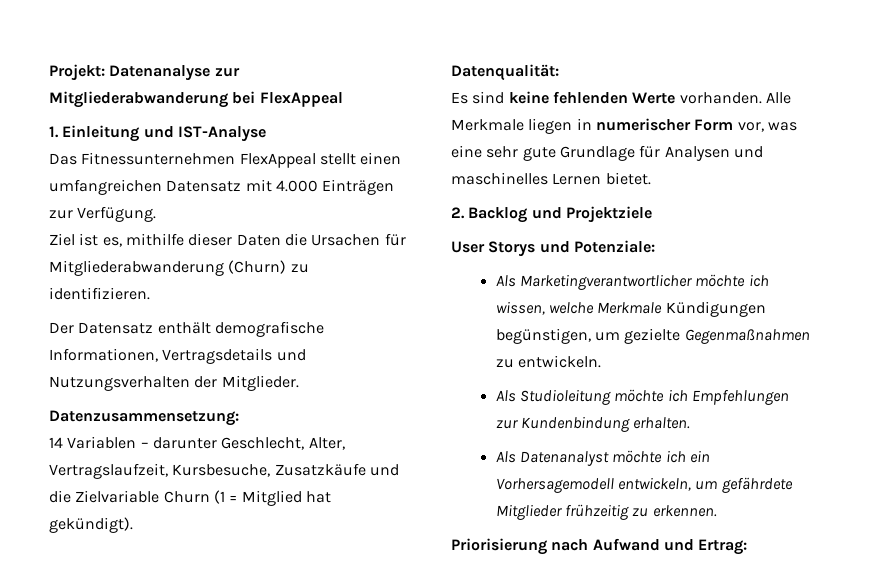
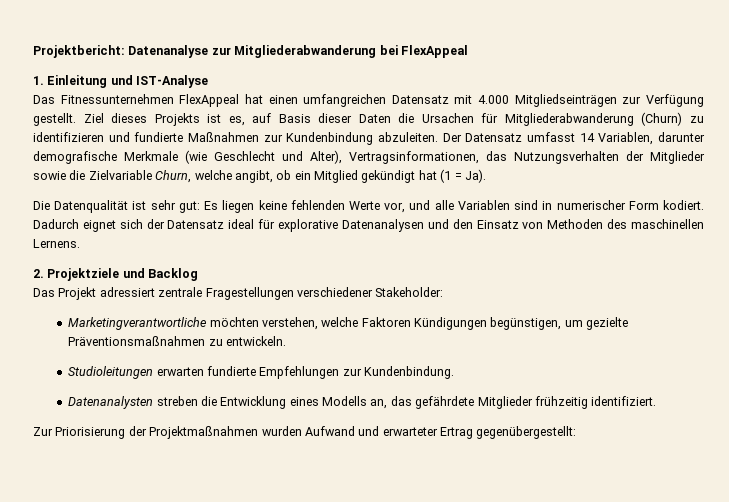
- Projekt: Datenanalyse zur Mitgliederabwanderung bei FlexAppeal
+ Projektbericht: Datenanalyse zur Mitgliederabwanderung bei FlexAppeal
- Das Fitnessunternehmen FlexAppeal stellt einen umfangreichen Datensatz mit 4.000 Einträgen zur Verfügung.
- Ziel ist es, mithilfe dieser Daten die Ursachen für Mitgliederabwanderung (Churn) zu identifizieren.
- Der Datensatz enthält demografische Informationen, Vertragsdetails und Nutzungsverhalten der Mitglieder.
- Datenzusammensetzung:
- 14 Variablen – darunter Geschlecht, Alter, Vertragslaufzeit, Kursbesuche, Zusatzkäufe und die Zielvariable Churn (1 = Mitglied hat gekündigt).
- Datenqualität:
- Es sind keine fehlenden Werte vorhanden. Alle Merkmale liegen in numerischer Form vor, was eine sehr gute Grundlage für Analysen und maschinelles Lernen bietet.
+ Das Fitnessunternehmen FlexAppeal hat einen umfangreichen Datensatz mit 4.000 Mitgliedseinträgen zur Verfügung gestellt. Ziel dieses Projekts ist es, auf Basis dieser Daten die Ursachen für Mitgliederabwanderung (Churn) zu identifizieren und fundierte Maßnahmen zur Kundenbindung abzuleiten. Der Datensatz umfasst 14 Variablen, darunter demografische Merkmale (wie Geschlecht und Alter), Vertragsinformationen, das Nutzungsverhalten der Mitglieder sowie die Zielvariable Churn, welche angibt, ob ein Mitglied gekündigt hat (1 = Ja).
+ Die Datenqualität ist sehr gut: Es liegen keine fehlenden Werte vor, und alle Variablen sind in numerischer Form kodiert. Dadurch eignet sich der Datensatz ideal für explorative Datenanalysen und den Einsatz von Methoden des maschinellen Lernens.
- 2. Backlog und Projektziele
- User Storys und Potenziale:
- Als Marketingverantwortlicher möchte ich wissen, welche Merkmale Kündigungen begünstigen, um gezielte Gegenmaßnahmen zu entwickeln.
+ 2. Projektziele und Backlog
+ Das Projekt adressiert zentrale Fragestellungen verschiedener Stakeholder:
+ Marketingverantwortliche möchten verstehen, welche Faktoren Kündigungen begünstigen, um gezielte Präventionsmaßnahmen zu entwickeln.
- Als Studioleitung möchte ich Empfehlungen zur Kundenbindung erhalten.
- Als Datenanalyst möchte ich ein Vorhersagemodell entwickeln, um gefährdete Mitglieder frühzeitig zu erkennen.
- Priorisierung nach Aufwand und Ertrag:
+ Studioleitungen erwarten fundierte Empfehlungen zur Kundenbindung.
+ Datenanalysten streben die Entwicklung eines Modells an, das gefährdete Mitglieder frühzeitig identifiziert.
+ Zur Priorisierung der Projektmaßnahmen wurden Aufwand und erwarteter Ertrag gegenübergestellt:

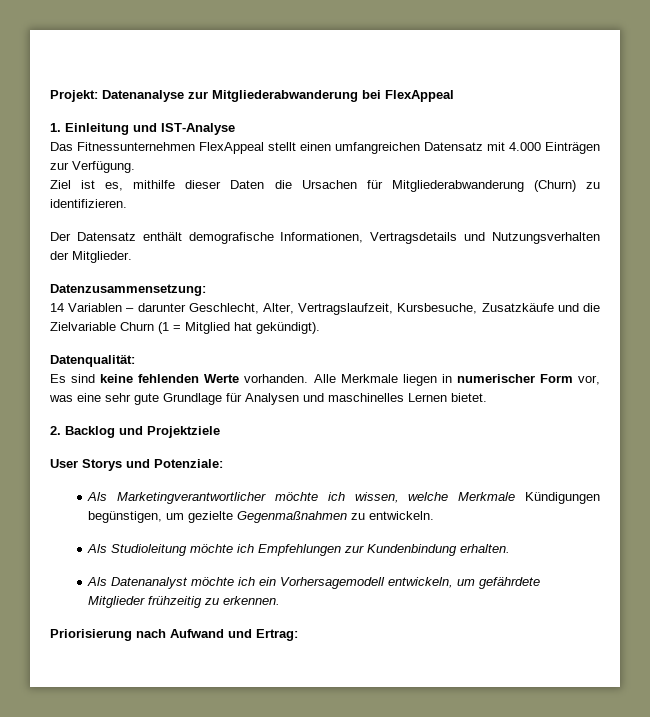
- Projektbericht: Datenanalyse zur Mitgliederabwanderung bei FlexAppeal
+ Projekt: Datenanalyse zur Mitgliederabwanderung bei FlexAppeal
- Das Fitnessunternehmen FlexAppeal hat einen umfangreichen Datensatz mit 4.000 Mitgliedseinträgen zur Verfügung gestellt. Ziel dieses Projekts ist es, auf Basis dieser Daten die Ursachen für Mitgliederabwanderung (Churn) zu identifizieren und fundierte Maßnahmen zur Kundenbindung abzuleiten. Der Datensatz umfasst 14 Variablen, darunter demografische Merkmale (wie Geschlecht und Alter), Vertragsinformationen, das Nutzungsverhalten der Mitglieder sowie die Zielvariable Churn, welche angibt, ob ein Mitglied gekündigt hat (1 = Ja).
- Die Datenqualität ist sehr gut: Es liegen keine fehlenden Werte vor, und alle Variablen sind in numerischer Form kodiert. Dadurch eignet sich der Datensatz ideal für explorative Datenanalysen und den Einsatz von Methoden des maschinellen Lernens.
+ Das Fitnessunternehmen FlexAppeal stellt einen umfangreichen Datensatz mit 4.000 Einträgen zur Verfügung.
+ Ziel ist es, mithilfe dieser Daten die Ursachen für Mitgliederabwanderung (Churn) zu identifizieren.
+ Der Datensatz enthält demografische Informationen, Vertragsdetails und Nutzungsverhalten der Mitglieder.
+ Datenzusammensetzung:
+ 14 Variablen – darunter Geschlecht, Alter, Vertragslaufzeit, Kursbesuche, Zusatzkäufe und die Zielvariable Churn (1 = Mitglied hat gekündigt).
+ Datenqualität:
+ Es sind keine fehlenden Werte vorhanden. Alle Merkmale liegen in numerischer Form vor, was eine sehr gute Grundlage für Analysen und maschinelles Lernen bietet.
- 2. Projektziele und Backlog
- Das Projekt adressiert zentrale Fragestellungen verschiedener Stakeholder:
- Marketingverantwortliche möchten verstehen, welche Faktoren Kündigungen begünstigen, um gezielte Präventionsmaßnahmen zu entwickeln.
+ 2. Backlog und Projektziele
+ User Storys und Potenziale:
+ Als Marketingverantwortlicher möchte ich wissen, welche Merkmale Kündigungen begünstigen, um gezielte Gegenmaßnahmen zu entwickeln.
- Studioleitungen erwarten fundierte Empfehlungen zur Kundenbindung.
- Datenanalysten streben die Entwicklung eines Modells an, das gefährdete Mitglieder frühzeitig identifiziert.
- Zur Priorisierung der Projektmaßnahmen wurden Aufwand und erwarteter Ertrag gegenübergestellt:
+ Als Studioleitung möchte ich Empfehlungen zur Kundenbindung erhalten.
+ Als Datenanalyst möchte ich ein Vorhersagemodell entwickeln, um gefährdete Mitglieder frühzeitig zu erkennen.
+ Priorisierung nach Aufwand und Ertrag:

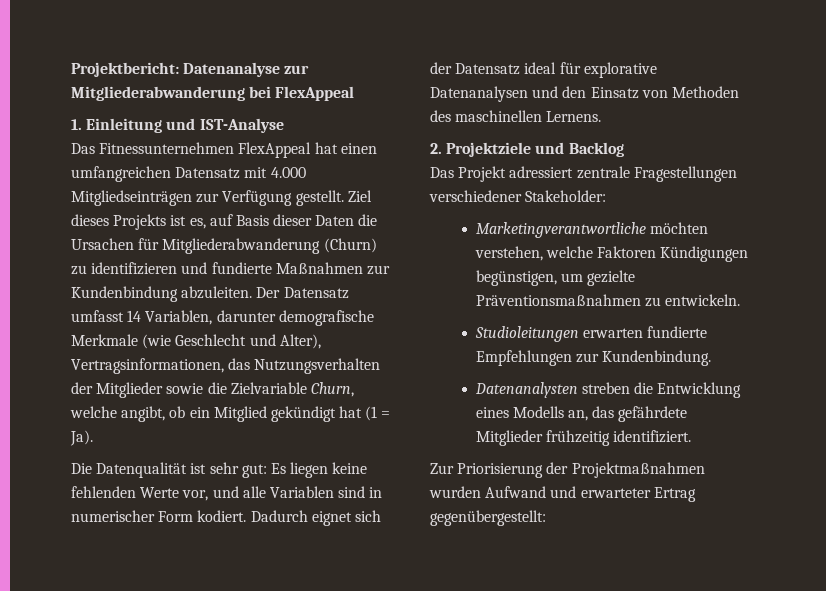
- Projekt: Datenanalyse zur Mitgliederabwanderung bei FlexAppeal
+ Projektbericht: Datenanalyse zur Mitgliederabwanderung bei FlexAppeal
- Das Fitnessunternehmen FlexAppeal stellt einen umfangreichen Datensatz mit 4.000 Einträgen zur Verfügung.
- Ziel ist es, mithilfe dieser Daten die Ursachen für Mitgliederabwanderung (Churn) zu identifizieren.
- Der Datensatz enthält demografische Informationen, Vertragsdetails und Nutzungsverhalten der Mitglieder.
- Datenzusammensetzung:
- 14 Variablen – darunter Geschlecht, Alter, Vertragslaufzeit, Kursbesuche, Zusatzkäufe und die Zielvariable Churn (1 = Mitglied hat gekündigt).
- Datenqualität:
- Es sind keine fehlenden Werte vorhanden. Alle Merkmale liegen in numerischer Form vor, was eine sehr gute Grundlage für Analysen und maschinelles Lernen bietet.
+ Das Fitnessunternehmen FlexAppeal hat einen umfangreichen Datensatz mit 4.000 Mitgliedseinträgen zur Verfügung gestellt. Ziel dieses Projekts ist es, auf Basis dieser Daten die Ursachen für Mitgliederabwanderung (Churn) zu identifizieren und fundierte Maßnahmen zur Kundenbindung abzuleiten. Der Datensatz umfasst 14 Variablen, darunter demografische Merkmale (wie Geschlecht und Alter), Vertragsinformationen, das Nutzungsverhalten der Mitglieder sowie die Zielvariable Churn, welche angibt, ob ein Mitglied gekündigt hat (1 = Ja).
+ Die Datenqualität ist sehr gut: Es liegen keine fehlenden Werte vor, und alle Variablen sind in numerischer Form kodiert. Dadurch eignet sich der Datensatz ideal für explorative Datenanalysen und den Einsatz von Methoden des maschinellen Lernens.
- 2. Backlog und Projektziele
- User Storys und Potenziale:
- Als Marketingverantwortlicher möchte ich wissen, welche Merkmale Kündigungen begünstigen, um gezielte Gegenmaßnahmen zu entwickeln.
+ 2. Projektziele und Backlog
+ Das Projekt adressiert zentrale Fragestellungen verschiedener Stakeholder:
+ Marketingverantwortliche möchten verstehen, welche Faktoren Kündigungen begünstigen, um gezielte Präventionsmaßnahmen zu entwickeln.
- Als Studioleitung möchte ich Empfehlungen zur Kundenbindung erhalten.
- Als Datenanalyst möchte ich ein Vorhersagemodell entwickeln, um gefährdete Mitglieder frühzeitig zu erkennen.
- Priorisierung nach Aufwand und Ertrag:
+ Studioleitungen erwarten fundierte Empfehlungen zur Kundenbindung.
+ Datenanalysten streben die Entwicklung eines Modells an, das gefährdete Mitglieder frühzeitig identifiziert.
+ Zur Priorisierung der Projektmaßnahmen wurden Aufwand und erwarteter Ertrag gegenübergestellt:

